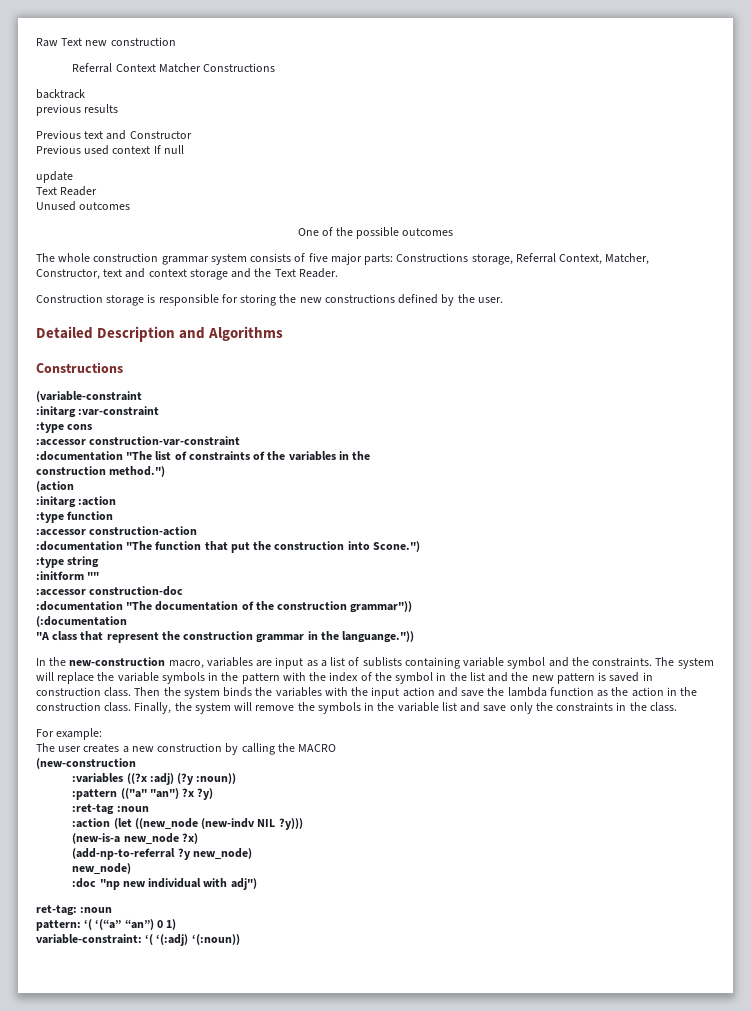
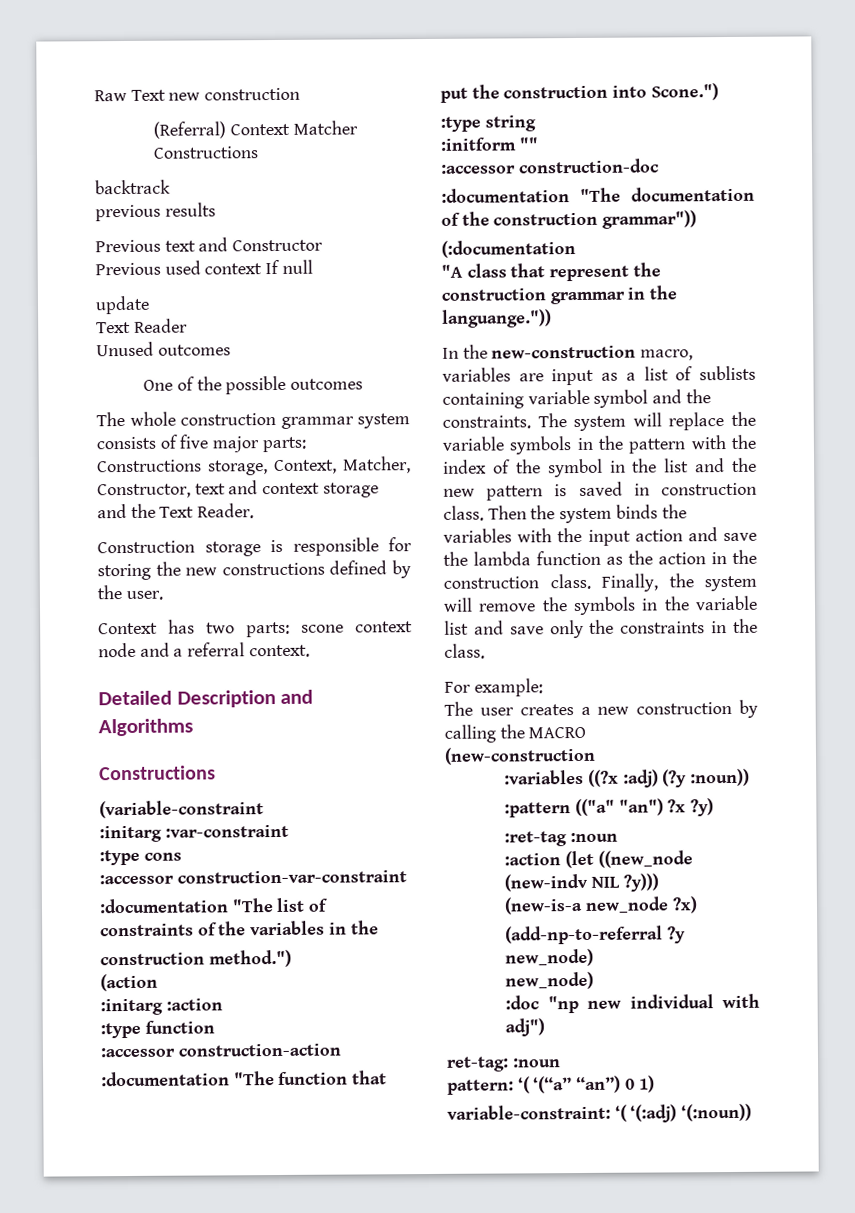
- Referral Context Matcher Constructions
+ (Referral) Context Matcher Constructions
- The whole construction grammar system consists of five major parts: Constructions storage, Referral Context, Matcher, Constructor, text and context storage and the Text Reader.
+ The whole construction grammar system consists of five major parts: Constructions storage, Context, Matcher, Constructor, text and context storage and the Text Reader.
+ Context has two parts: scone context node and a referral context.

